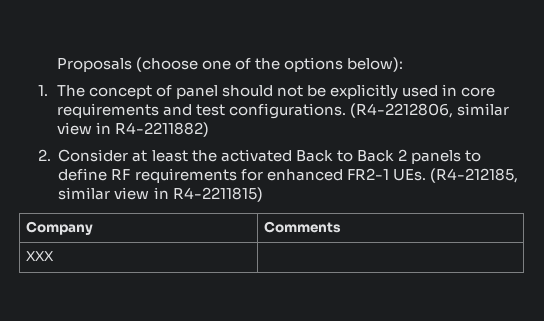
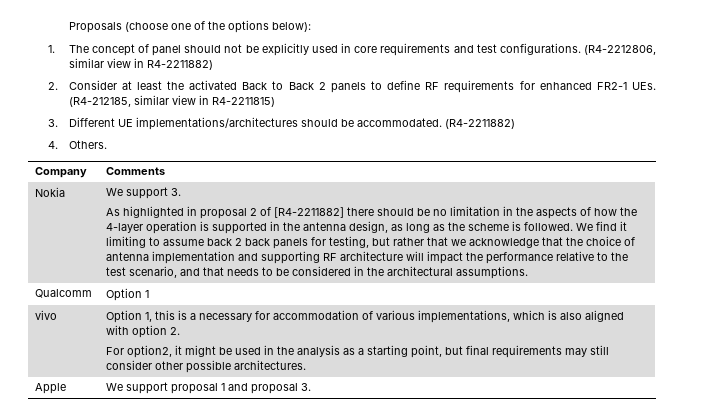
+ 3. Different UE implementations/architectures should be accommodated. (R4-2211882)
+ 4. Others.
  Company | Comments
- XXX |
+ Nokia | We support 3.
+ As highlighted in proposal 2 of [R4-2211882] there should be no limitation in the aspects of how the 4-layer operation is supported in the antenna design, as long as the scheme is followed. We find it limiting to assume back 2 back panels for testing, but rather that we acknowledge that the choice of antenna implementation and supporting RF architecture will impact the performance relative to the test scenario, and that needs to be considered in the architectural assumptions.
+ Qualcomm | Option 1
+ vivo | Option 1, this is a necessary for accommodation of various implementations, which is also aligned with option 2.
+ For option2, it might be used in the analysis as a starting point, but final requirements may still consider other possible architectures.
+ Apple | We support proposal 1 and proposal 3.

